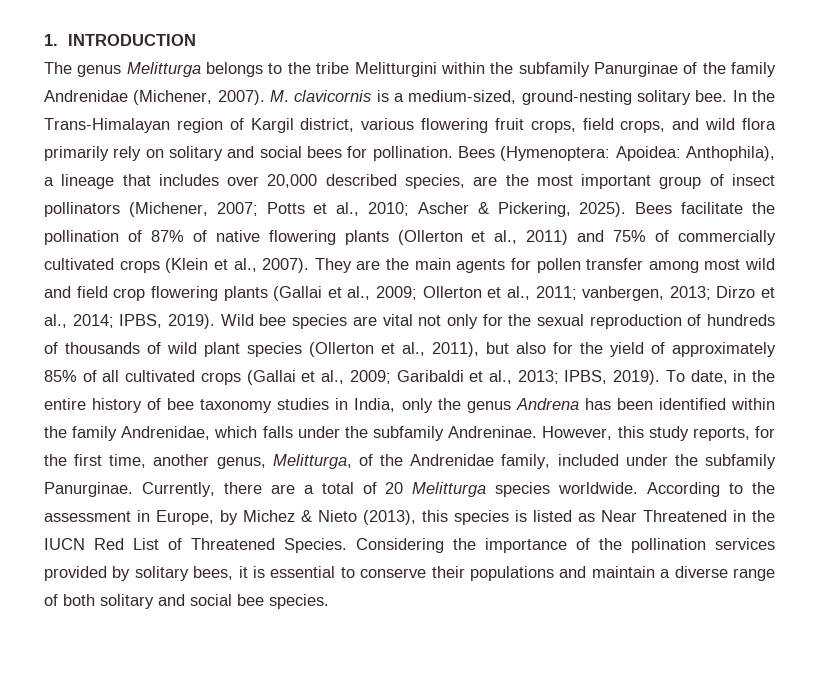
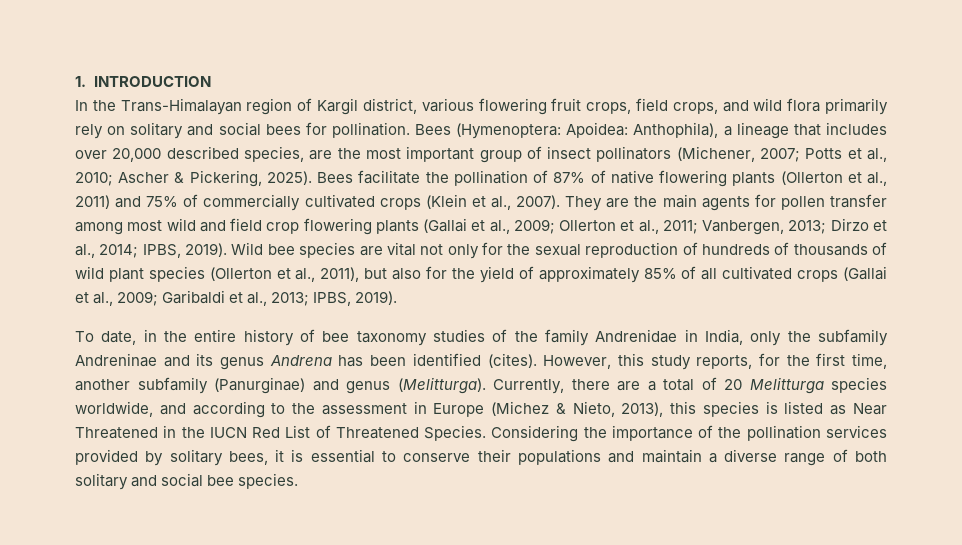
- The genus Melitturga belongs to the tribe Melitturgini within the subfamily Panurginae of the family Andrenidae (Michener, 2007). M. clavicornis is a medium-sized, ground-nesting solitary bee.
- They are the main agents for pollen transfer among most wild and field crop flowering plants (Gallai et al., 2009; Ollerton et al., 2011; vanbergen, 2013; Dirzo et al., 2014; IPBS, 2019).
+ They are the main agents for pollen transfer among most wild and field crop flowering plants (Gallai et al., 2009; Ollerton et al., 2011; Vanbergen, 2013; Dirzo et al., 2014; IPBS, 2019).
- Wild bee species are vital not only for the sexual reproduction of hundreds of thousands of wild plant species (Ollerton et al., 2011), but also for the yield of approximately 85% of all cultivated crops (Gallai et al., 2009; Garibaldi et al., 2013; IPBS, 2019). To date, in the entire history of bee taxonomy studies in India, only the genus Andrena has been identified within the family Andrenidae, which falls under the subfamily Andreninae.
+ Wild bee species are vital not only for the sexual reproduction of hundreds of thousands of wild plant species (Ollerton et al., 2011), but also for the yield of approximately 85% of all cultivated crops (Gallai et al., 2009; Garibaldi et al., 2013; IPBS, 2019).
+ To date, in the entire history of bee taxonomy studies of the family Andrenidae in India, only the subfamily Andreninae and its genus Andrena has been identified (cites).
- However, this study reports, for the first time, another genus, Melitturga, of the Andrenidae family, included under the subfamily Panurginae.
+ However, this study reports, for the first time, another subfamily (Panurginae) and genus (Melitturga).
- Currently, there are a total of 20 Melitturga species worldwide. According to the assessment in Europe, by Michez & Nieto (2013), this species is listed as Near Threatened in the IUCN Red List of Threatened Species.
+ Currently, there are a total of 20 Melitturga species worldwide, and according to the assessment in Europe (Michez & Nieto, 2013), this species is listed as Near Threatened in the IUCN Red List of Threatened Species.

